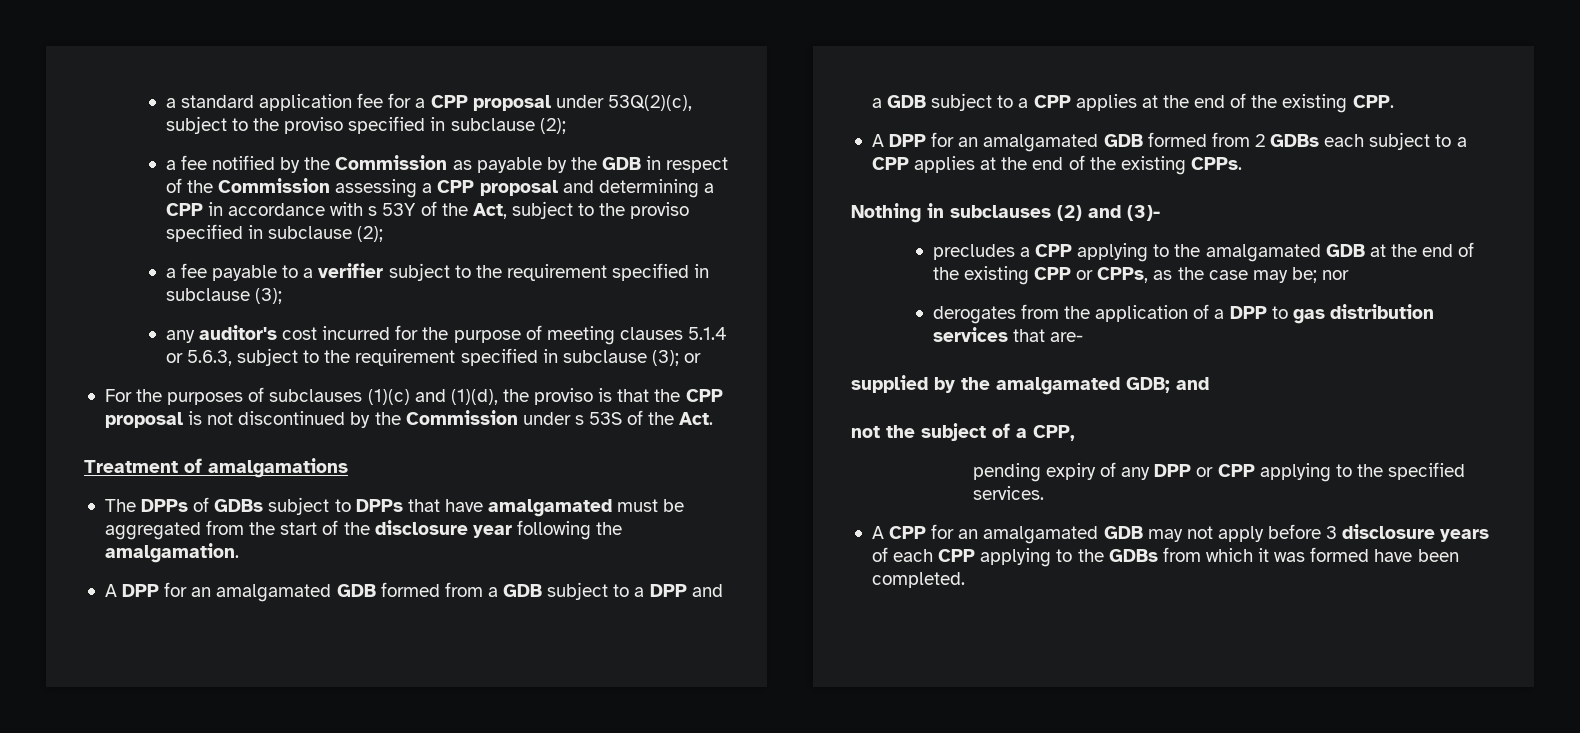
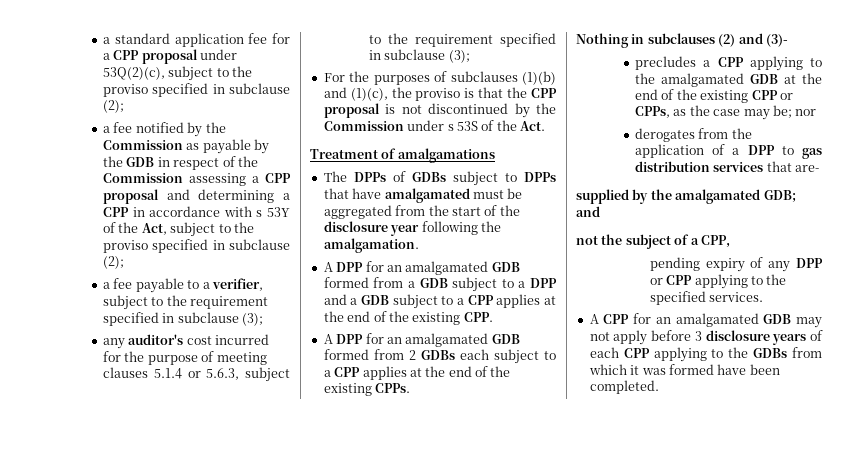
- a fee payable to a verifier subject to the requirement specified in subclause (3);
+ a fee payable to a verifier, subject to the requirement specified in subclause (3);
- any auditor's cost incurred for the purpose of meeting clauses 5.1.4 or 5.6.3, subject to the requirement specified in subclause (3); or
+ any auditor's cost incurred for the purpose of meeting clauses 5.1.4 or 5.6.3, subject to the requirement specified in subclause (3);
- For the purposes of subclauses (1)(c) and (1)(d), the proviso is that the CPP proposal is not discontinued by the Commission under s 53S of the Act.
+ For the purposes of subclauses (1)(b) and (1)(c), the proviso is that the CPP proposal is not discontinued by the Commission under s 53S of the Act.

